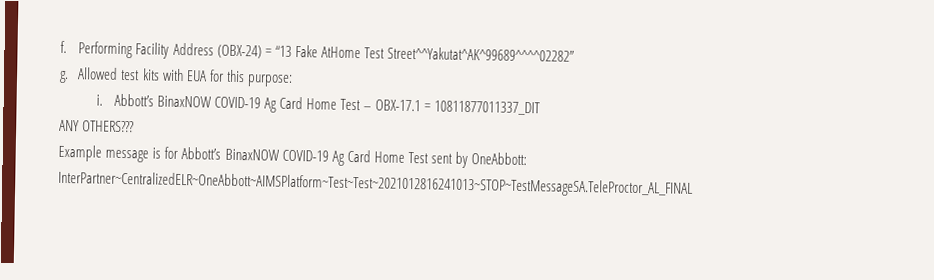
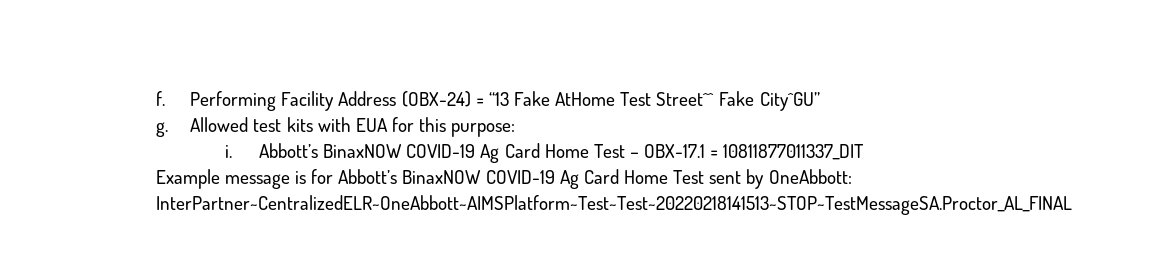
- Performing Facility Address (OBX-24) = “13 Fake AtHome Test Street^^Yakutat^AK^99689^^^^02282”
+ Performing Facility Address (OBX-24) = “13 Fake AtHome Test Street^^ Fake City^GU”
- ANY OTHERS???
- Example message is for Abbott’s BinaxNOW COVID-19 Ag Card Home Test sent by OneAbbott: InterPartner~CentralizedELR~OneAbbott~AIMSPlatform~Test~Test~2021012816241013~STOP~TestMessageSA.TeleProctor_AL_FINAL
+ Example message is for Abbott’s BinaxNOW COVID-19 Ag Card Home Test sent by OneAbbott: InterPartner~CentralizedELR~OneAbbott~AIMSPlatform~Test~Test~20220218141513~STOP~TestMessageSA.Proctor_AL_FINAL

